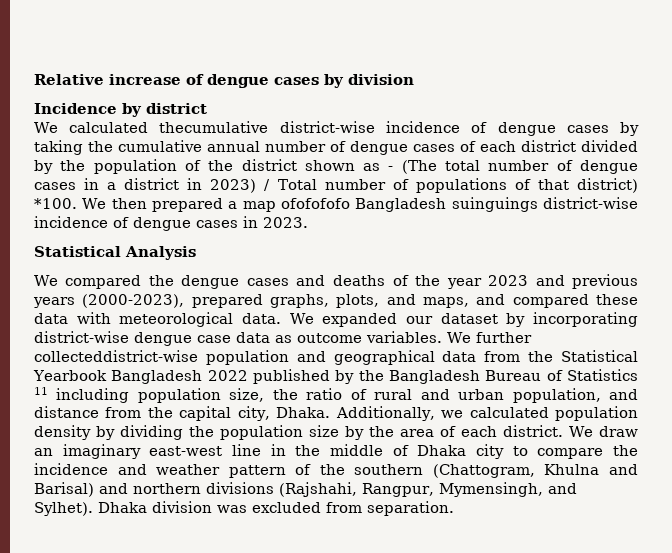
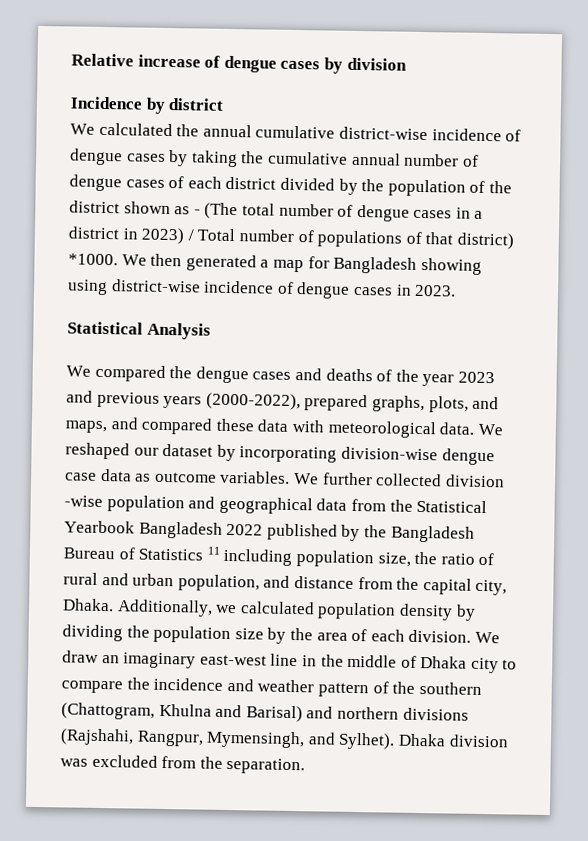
- We calculated thecumulative district-wise incidence of dengue cases by taking the cumulative annual number of dengue cases of each district divided by the population of the district shown as - (The total number of dengue cases in a district in 2023) / Total number of populations of that district) *100.
+ We calculated the annual cumulative district-wise incidence of dengue cases by taking the cumulative annual number of dengue cases of each district divided by the population of the district shown as - (The total number of dengue cases in a district in 2023) / Total number of populations of that district) *1000.
- We then prepared a map ofofofofo Bangladesh suinguings district-wise incidence of dengue cases in 2023.
+ We then generated a map for Bangladesh showing using district-wise incidence of dengue cases in 2023.
- We compared the dengue cases and deaths of the year 2023 and previous years (2000-2023), prepared graphs, plots, and maps, and compared these data with meteorological data.
+ We compared the dengue cases and deaths of the year 2023 and previous years (2000-2022), prepared graphs, plots, and maps, and compared these data with meteorological data.
- We expanded our dataset by incorporating district-wise dengue case data as outcome variables.
+ We reshaped our dataset by incorporating division-wise dengue case data as outcome variables.
- We further collecteddistrict-wise population and geographical data from the Statistical Yearbook Bangladesh 2022 published by the Bangladesh Bureau of Statistics 11 including population size, the ratio of rural and urban population, and distance from the capital city, Dhaka.
+ We further collected division -wise population and geographical data from the Statistical Yearbook Bangladesh 2022 published by the Bangladesh Bureau of Statistics 11 including population size, the ratio of rural and urban population, and distance from the capital city, Dhaka.
- Additionally, we calculated population density by dividing the population size by the area of each district.
+ Additionally, we calculated population density by dividing the population size by the area of each division.
- Dhaka division was excluded from separation.
+ Dhaka division was excluded from the separation.

